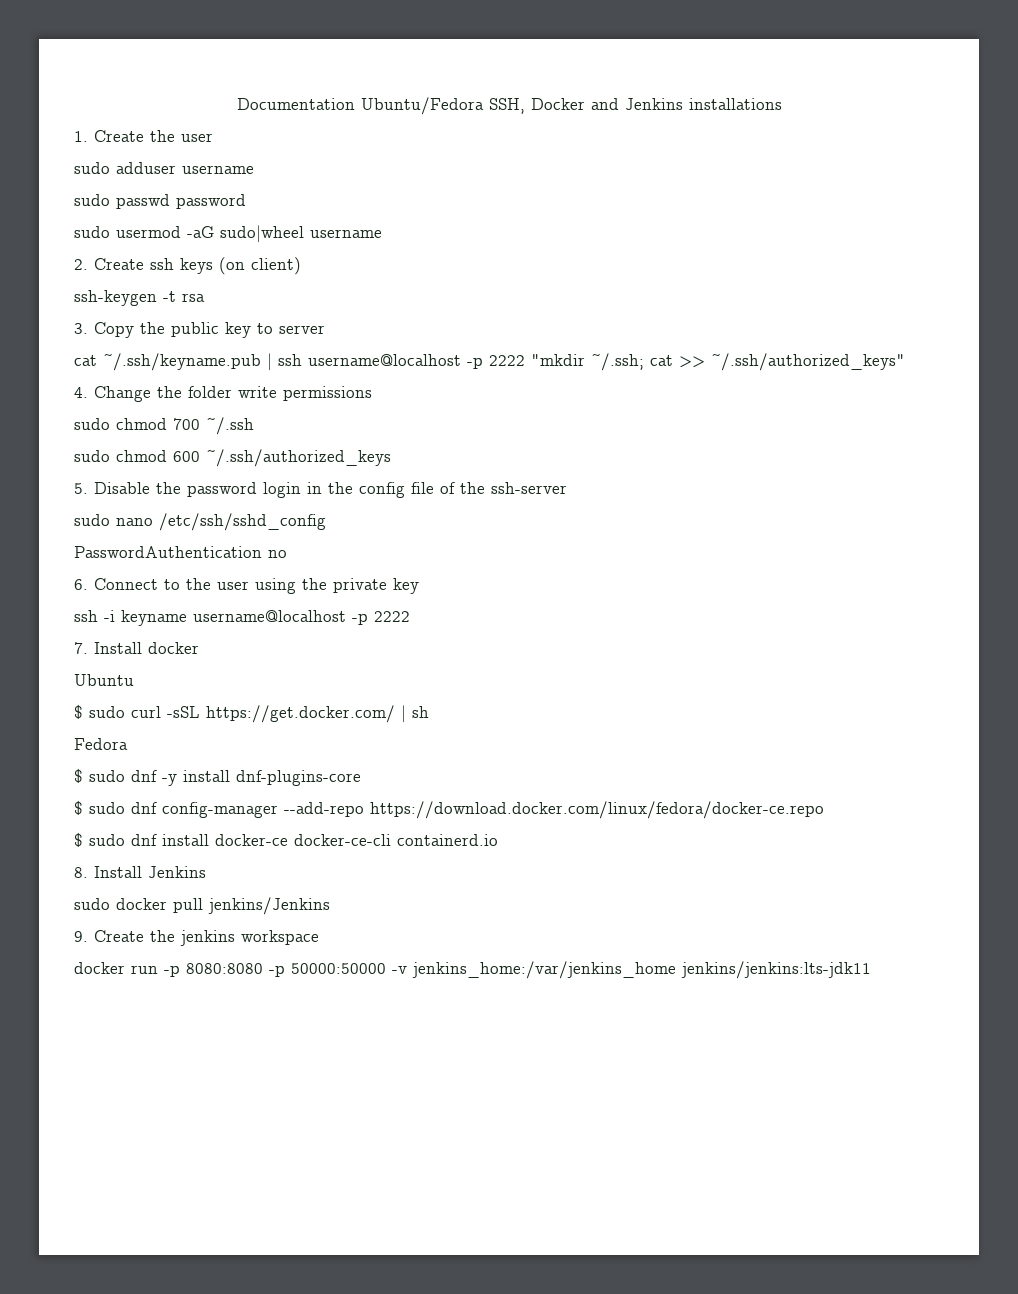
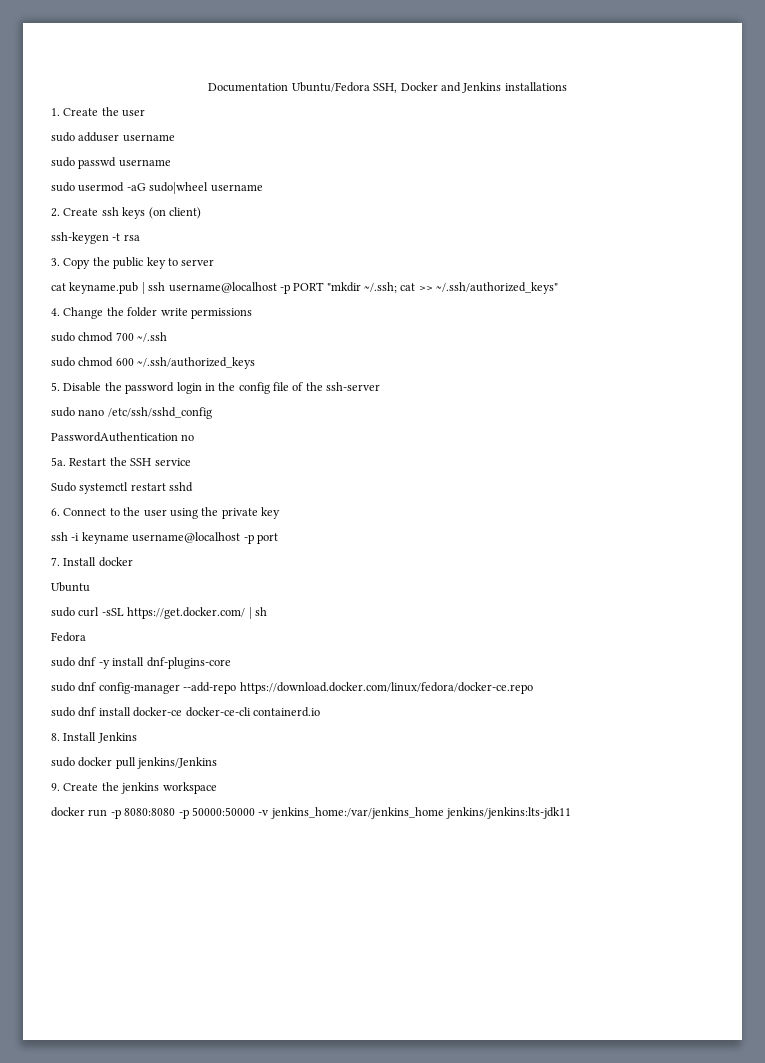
- sudo passwd password
+ sudo passwd username
- cat ~/.ssh/keyname.pub | ssh username@localhost -p 2222 "mkdir ~/.ssh; cat >> ~/.ssh/authorized_keys"
+ cat keyname.pub | ssh username@localhost -p PORT "mkdir ~/.ssh; cat >> ~/.ssh/authorized_keys"
+ 5a. Restart the SSH service
+ Sudo systemctl restart sshd
- ssh -i keyname username@localhost -p 2222
+ ssh -i keyname username@localhost -p port
- $ sudo curl -sSL https://get.docker.com/ | sh
+ sudo curl -sSL https://get.docker.com/ | sh
- $ sudo dnf -y install dnf-plugins-core
+ sudo dnf -y install dnf-plugins-core
- $ sudo dnf config-manager --add-repo https://download.docker.com/linux/fedora/docker-ce.repo
+ sudo dnf config-manager --add-repo https://download.docker.com/linux/fedora/docker-ce.repo
- $ sudo dnf install docker-ce docker-ce-cli containerd.io
+ sudo dnf install docker-ce docker-ce-cli containerd.io

